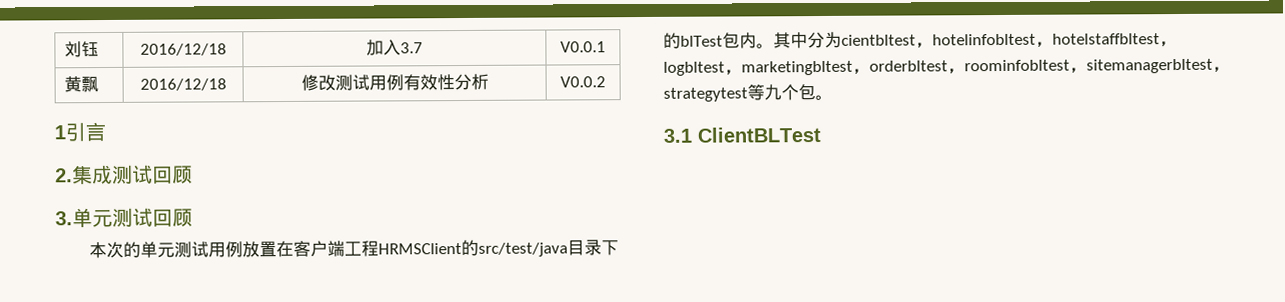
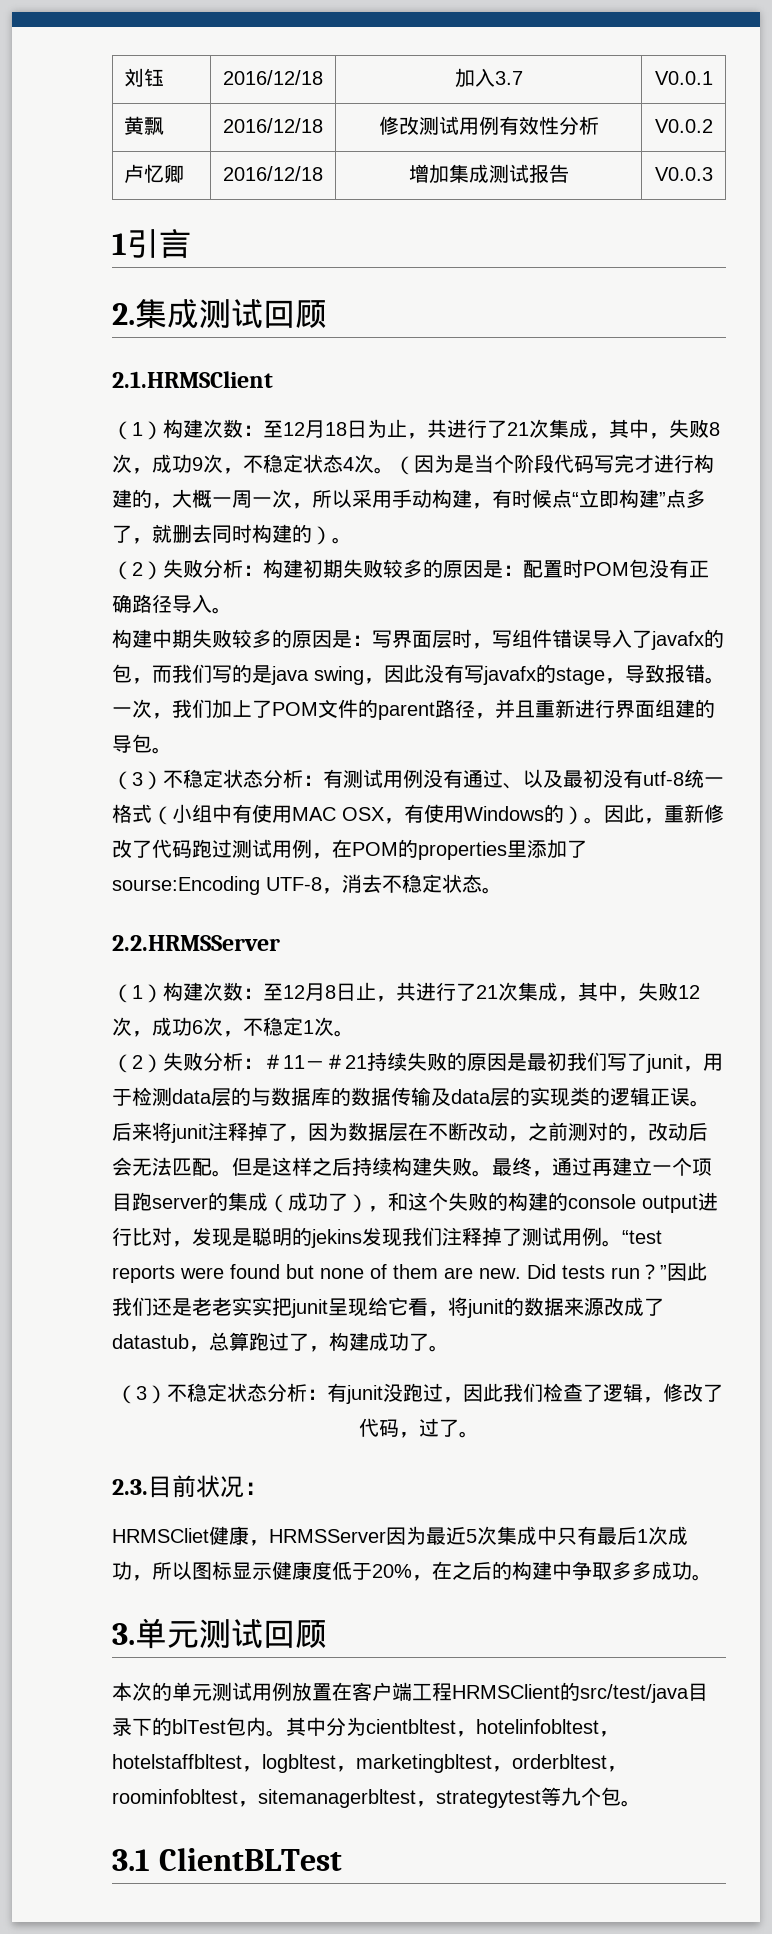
+ 卢忆卿 | 2016/12/18 | 增加集成测试报告 | V0.0.3
+ 2.1.HRMSClient
+ （1）构建次数：至12月18日为止，共进行了21次集成，其中，失败8次，成功9次，不稳定状态4次。（因为是当个阶段代码写完才进行构建的，大概一周一次，所以采用手动构建，有时候点“立即构建”点多了，就删去同时构建的）。
+ （2）失败分析：构建初期失败较多的原因是：配置时POM包没有正确路径导入。
+ 构建中期失败较多的原因是：写界面层时，写组件错误导入了javafx的包，而我们写的是java swing，因此没有写javafx的stage，导致报错。一次，我们加上了POM文件的parent路径，并且重新进行界面组建的导包。
+ （3）不稳定状态分析：有测试用例没有通过、以及最初没有utf-8统一格式（小组中有使用MAC OSX，有使用Windows的）。因此，重新修改了代码跑过测试用例，在POM的properties里添加了sourse:Encoding UTF-8，消去不稳定状态。
+ 2.2.HRMSServer
+ （1）构建次数：至12月8日止，共进行了21次集成，其中，失败12次，成功6次，不稳定1次。
+ （2）失败分析：＃11－＃21持续失败的原因是最初我们写了junit，用于检测data层的与数据库的数据传输及data层的实现类的逻辑正误。后来将junit注释掉了，因为数据层在不断改动，之前测对的，改动后会无法匹配。但是这样之后持续构建失败。最终，通过再建立一个项目跑server的集成（成功了），和这个失败的构建的console output进行比对，发现是聪明的jekins发现我们注释掉了测试用例。“test reports were found but none of them are new. Did tests run？”因此我们还是老老实实把junit呈现给它看，将junit的数据来源改成了datastub，总算跑过了，构建成功了。
+ （3）不稳定状态分析：有junit没跑过，因此我们检查了逻辑，修改了代码，过了。
+ 2.3.目前状况：
+ HRMSCliet健康，HRMSServer因为最近5次集成中只有最后1次成功，所以图标显示健康度低于20%，在之后的构建中争取多多成功。

